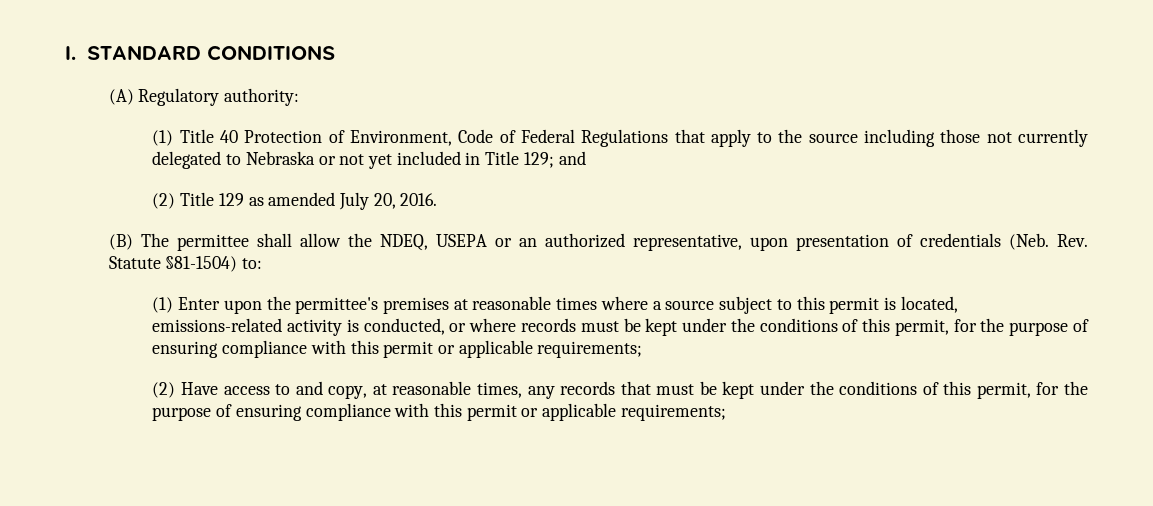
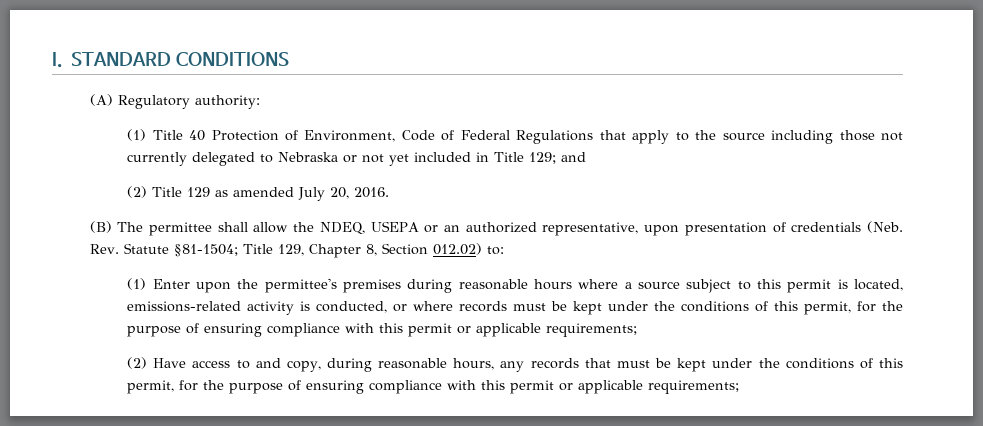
- (B) The permittee shall allow the NDEQ, USEPA or an authorized representative, upon presentation of credentials (Neb. Rev. Statute §81-1504) to:
+ (B) The permittee shall allow the NDEQ, USEPA or an authorized representative, upon presentation of credentials (Neb. Rev. Statute §81-1504; Title 129, Chapter 8, Section 012.02) to:
- (1) Enter upon the permittee's premises at reasonable times where a source subject to this permit is located, emissions-related activity is conducted, or where records must be kept under the conditions of this permit, for the purpose of ensuring compliance with this permit or applicable requirements;
+ (1) Enter upon the permittee's premises during reasonable hours where a source subject to this permit is located, emissions-related activity is conducted, or where records must be kept under the conditions of this permit, for the purpose of ensuring compliance with this permit or applicable requirements;
- (2) Have access to and copy, at reasonable times, any records that must be kept under the conditions of this permit, for the purpose of ensuring compliance with this permit or applicable requirements;
+ (2) Have access to and copy, during reasonable hours, any records that must be kept under the conditions of this permit, for the purpose of ensuring compliance with this permit or applicable requirements;

